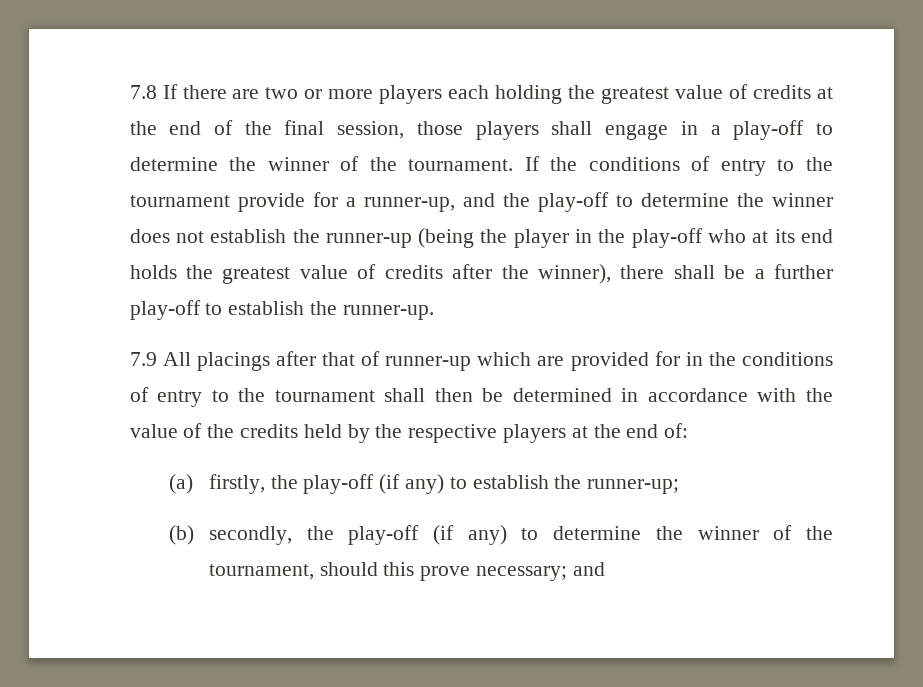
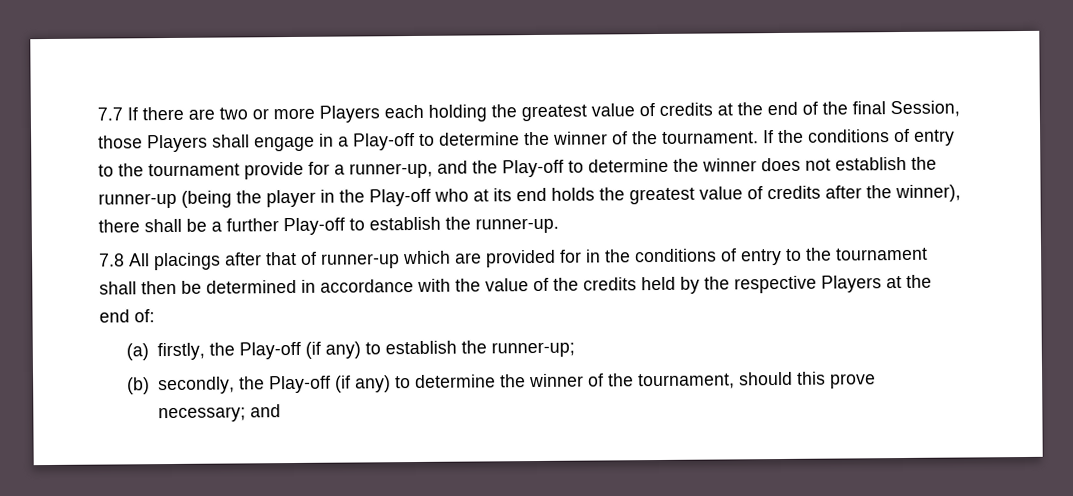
- 7.8 If there are two or more players each holding the greatest value of credits at the end of the final session, those players shall engage in a play-off to determine the winner of the tournament.
+ 7.7 If there are two or more Players each holding the greatest value of credits at the end of the final Session, those Players shall engage in a Play-off to determine the winner of the tournament.
- If the conditions of entry to the tournament provide for a runner-up, and the play-off to determine the winner does not establish the runner-up (being the player in the play-off who at its end holds the greatest value of credits after the winner), there shall be a further play-off to establish the runner-up.
+ If the conditions of entry to the tournament provide for a runner-up, and the Play-off to determine the winner does not establish the runner-up (being the player in the Play-off who at its end holds the greatest value of credits after the winner), there shall be a further Play-off to establish the runner-up.
- 7.9 All placings after that of runner-up which are provided for in the conditions of entry to the tournament shall then be determined in accordance with the value of the credits held by the respective players at the end of:
+ 7.8 All placings after that of runner-up which are provided for in the conditions of entry to the tournament shall then be determined in accordance with the value of the credits held by the respective Players at the end of:
- (a) firstly, the play-off (if any) to establish the runner-up;
+ (a) firstly, the Play-off (if any) to establish the runner-up;
- (b) secondly, the play-off (if any) to determine the winner of the tournament, should this prove necessary; and
+ (b) secondly, the Play-off (if any) to determine the winner of the tournament, should this prove necessary; and

